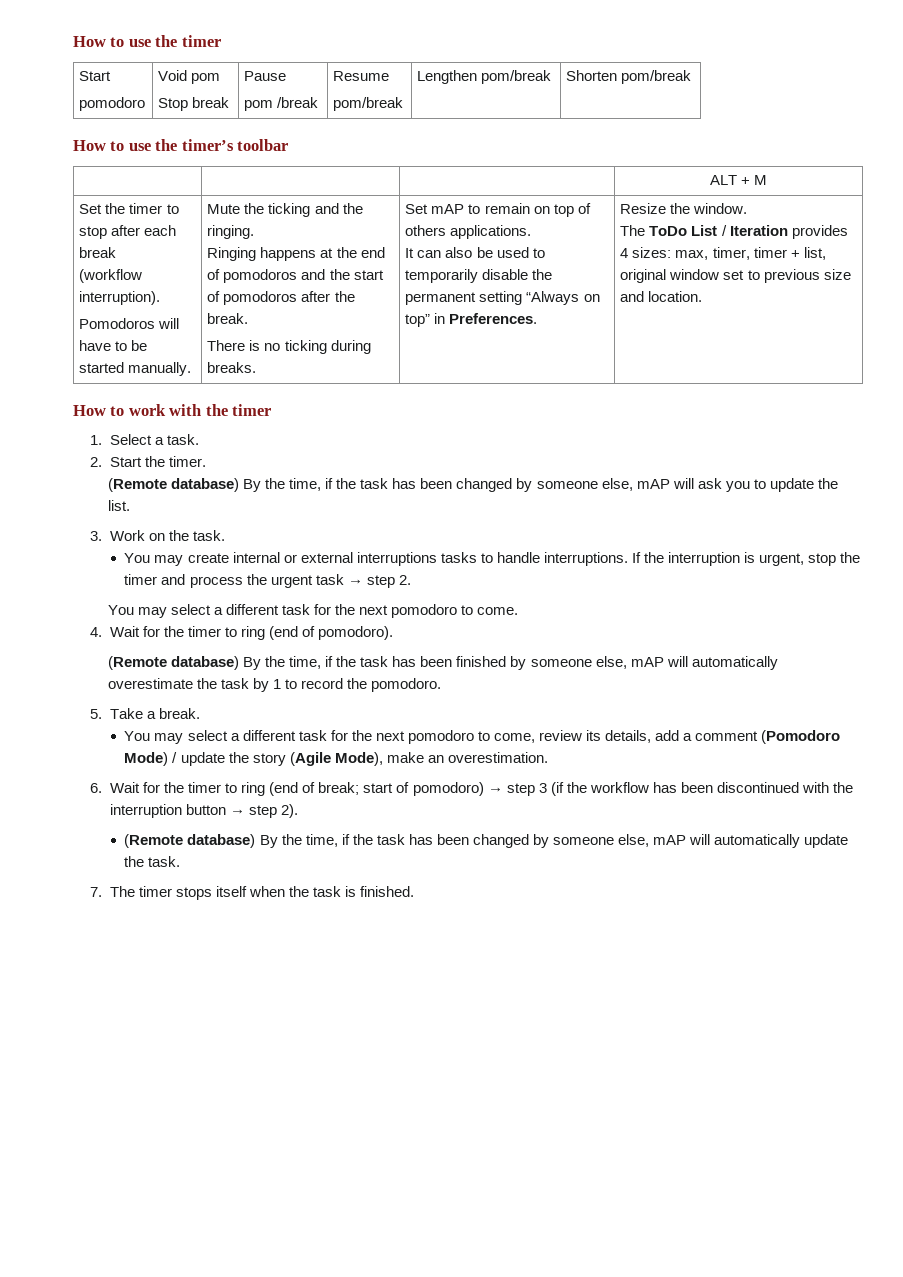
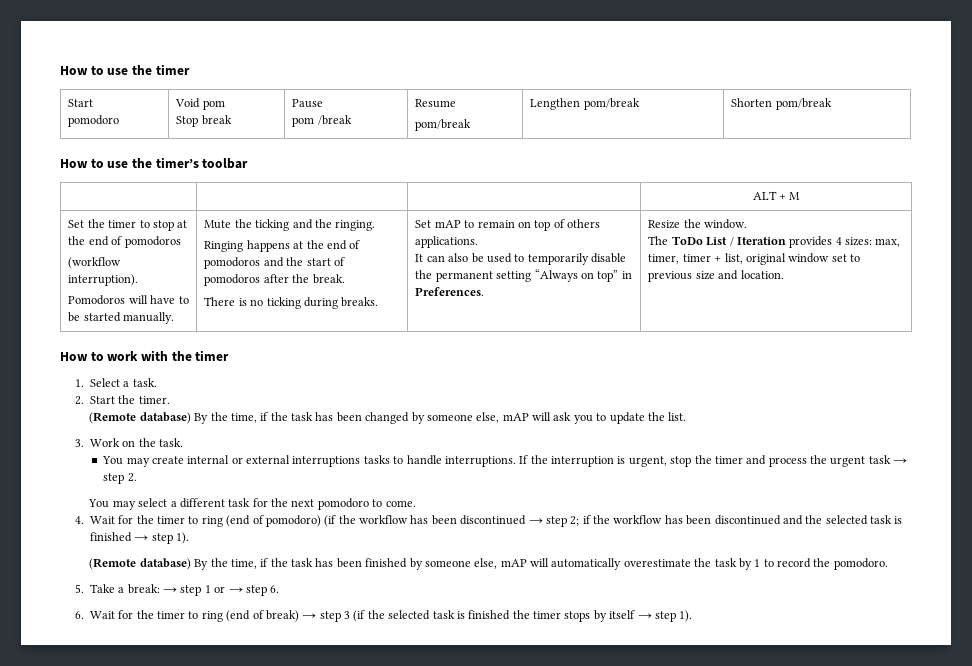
- Set the timer to stop after each break
+ Set the timer to stop at the end of pomodoros
- 4. Wait for the timer to ring (end of pomodoro).
+ 4. Wait for the timer to ring (end of pomodoro) (if the workflow has been discontinued → step 2; if the workflow has been discontinued and the selected task is finished → step 1).
- 5. Take a break.
- You may select a different task for the next pomodoro to come, review its details, add a comment (Pomodoro Mode) / update the story (Agile Mode), make an overestimation.
+ 5. Take a break: → step 1 or → step 6.
- 6. Wait for the timer to ring (end of break; start of pomodoro) → step 3 (if the workflow has been discontinued with the interruption button → step 2).
- (Remote database) By the time, if the task has been changed by someone else, mAP will automatically update the task.
- 7. The timer stops itself when the task is finished.
+ 6. Wait for the timer to ring (end of break) → step 3 (if the selected task is finished the timer stops by itself → step 1).

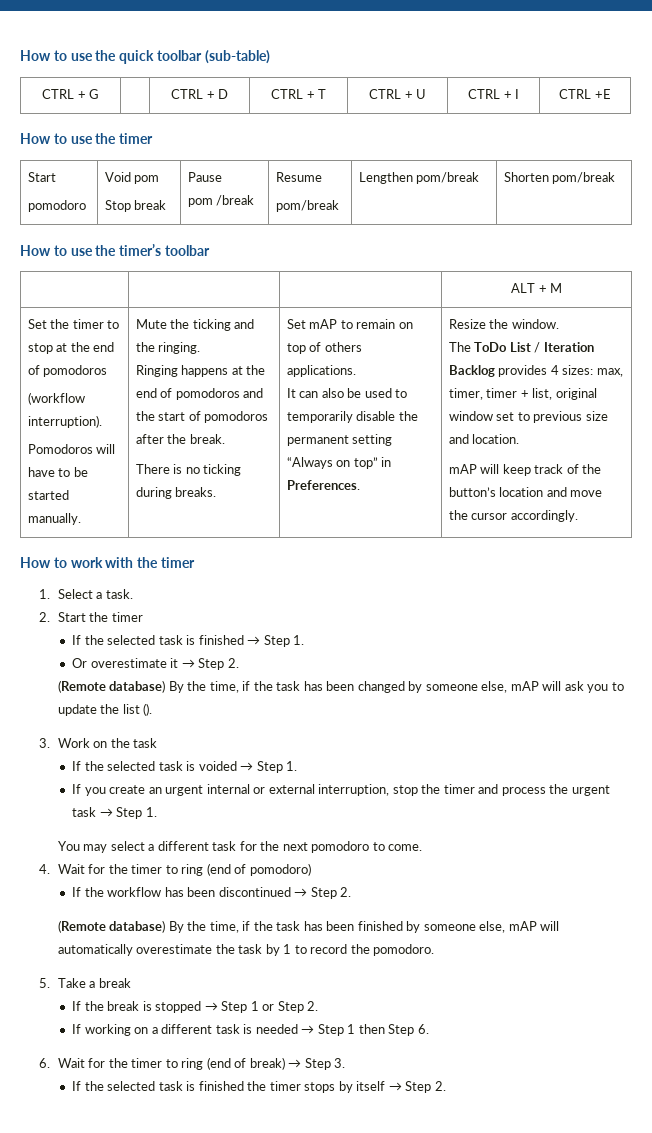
+ How to use the quick toolbar (sub-table)
+ CTRL + G | | CTRL + D | CTRL + T | CTRL + U | CTRL + I | CTRL +E
- The ToDo List / Iteration provides 4 sizes: max, timer, timer + list, original window set to previous size and location.
+ The ToDo List / Iteration Backlog provides 4 sizes: max, timer, timer + list, original window set to previous size and location.
+ mAP will keep track of the button’s location and move the cursor accordingly.
- 2. Start the timer.
+ 2. Start the timer
+ If the selected task is finished → Step 1.
+ Or overestimate it → Step 2.
- (Remote database) By the time, if the task has been changed by someone else, mAP will ask you to update the list.
+ (Remote database) By the time, if the task has been changed by someone else, mAP will ask you to update the list ().
- 3. Work on the task.
- You may create internal or external interruptions tasks to handle interruptions. If the interruption is urgent, stop the timer and process the urgent task → step 2.
+ 3. Work on the task
+ If the selected task is voided → Step 1.
+ If you create an urgent internal or external interruption, stop the timer and process the urgent task → Step 1.
- 4. Wait for the timer to ring (end of pomodoro) (if the workflow has been discontinued → step 2; if the workflow has been discontinued and the selected task is finished → step 1).
+ 4. Wait for the timer to ring (end of pomodoro)
+ If the workflow has been discontinued → Step 2.
- 5. Take a break: → step 1 or → step 6.
+ 5. Take a break
+ If the break is stopped → Step 1 or Step 2.
+ If working on a different task is needed → Step 1 then Step 6.
- 6. Wait for the timer to ring (end of break) → step 3 (if the selected task is finished the timer stops by itself → step 1).
+ 6. Wait for the timer to ring (end of break) → Step 3.
+ If the selected task is finished the timer stops by itself → Step 2.

